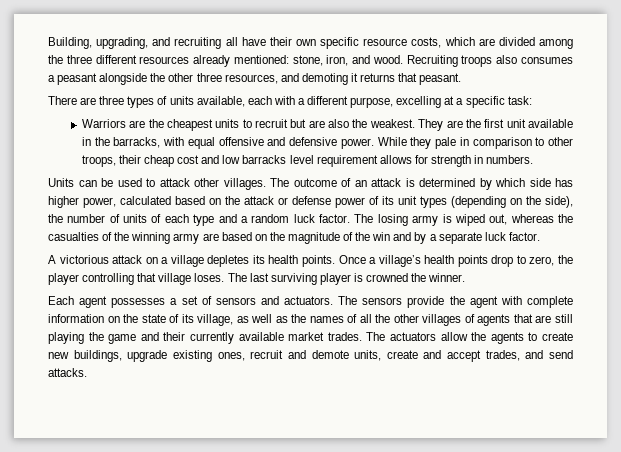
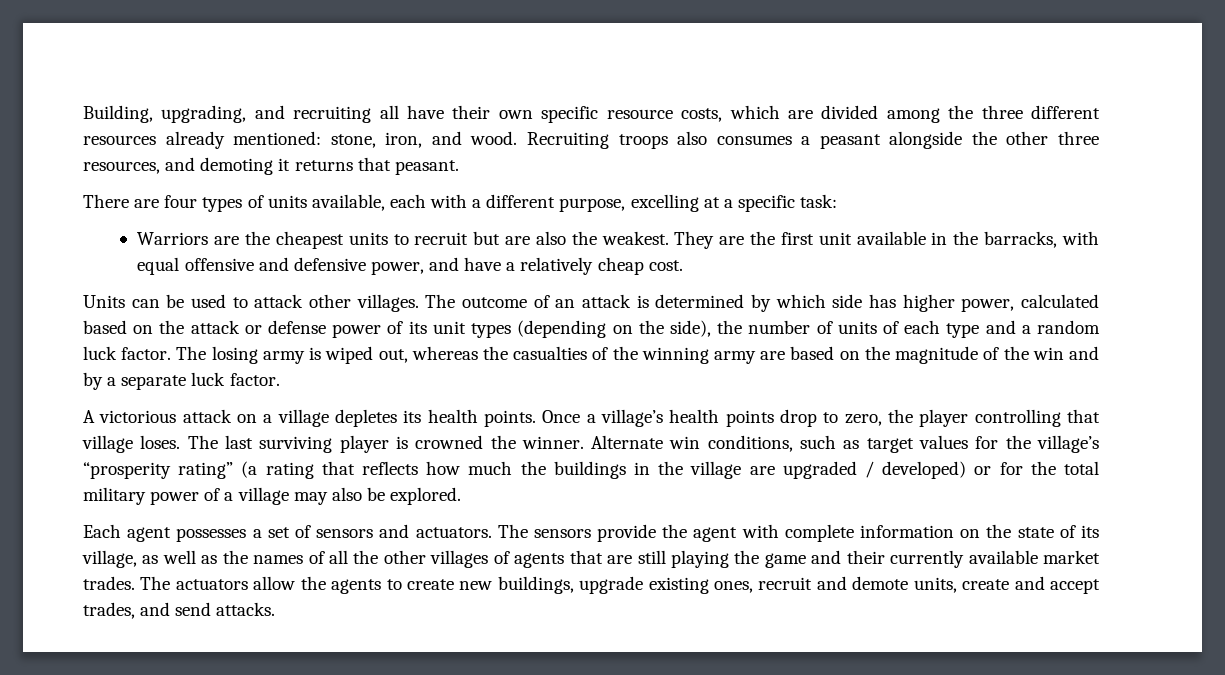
- There are three types of units available, each with a different purpose, excelling at a specific task:
+ There are four types of units available, each with a different purpose, excelling at a specific task:
- They are the first unit available in the barracks, with equal offensive and defensive power. While they pale in comparison to other troops, their cheap cost and low barracks level requirement allows for strength in numbers.
+ They are the first unit available in the barracks, with equal offensive and defensive power, and have a relatively cheap cost.
+ Alternate win conditions, such as target values for the village’s “prosperity rating” (a rating that reflects how much the buildings in the village are upgraded / developed) or for the total military power of a village may also be explored.

